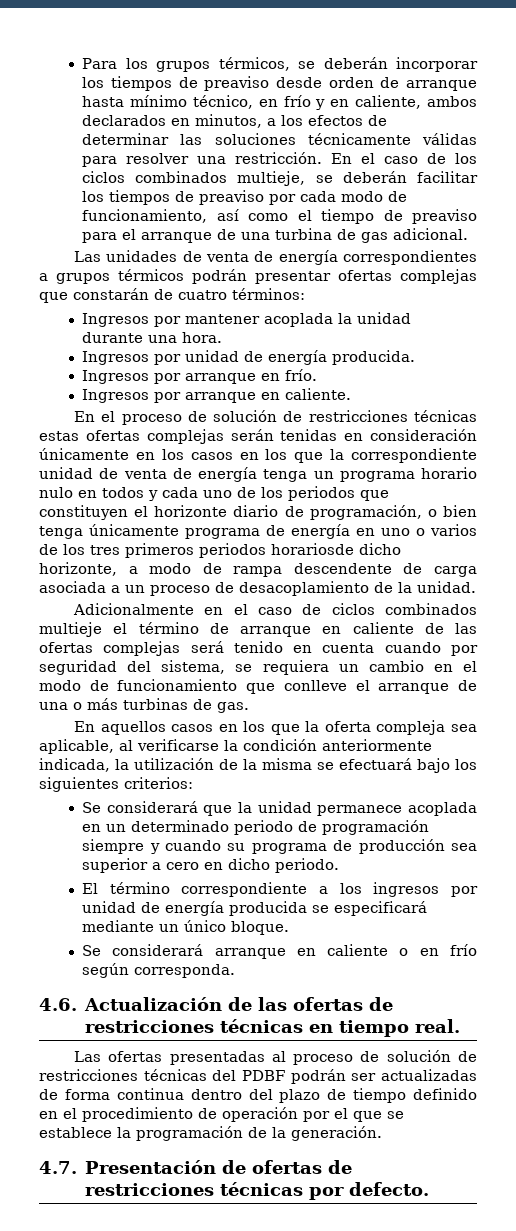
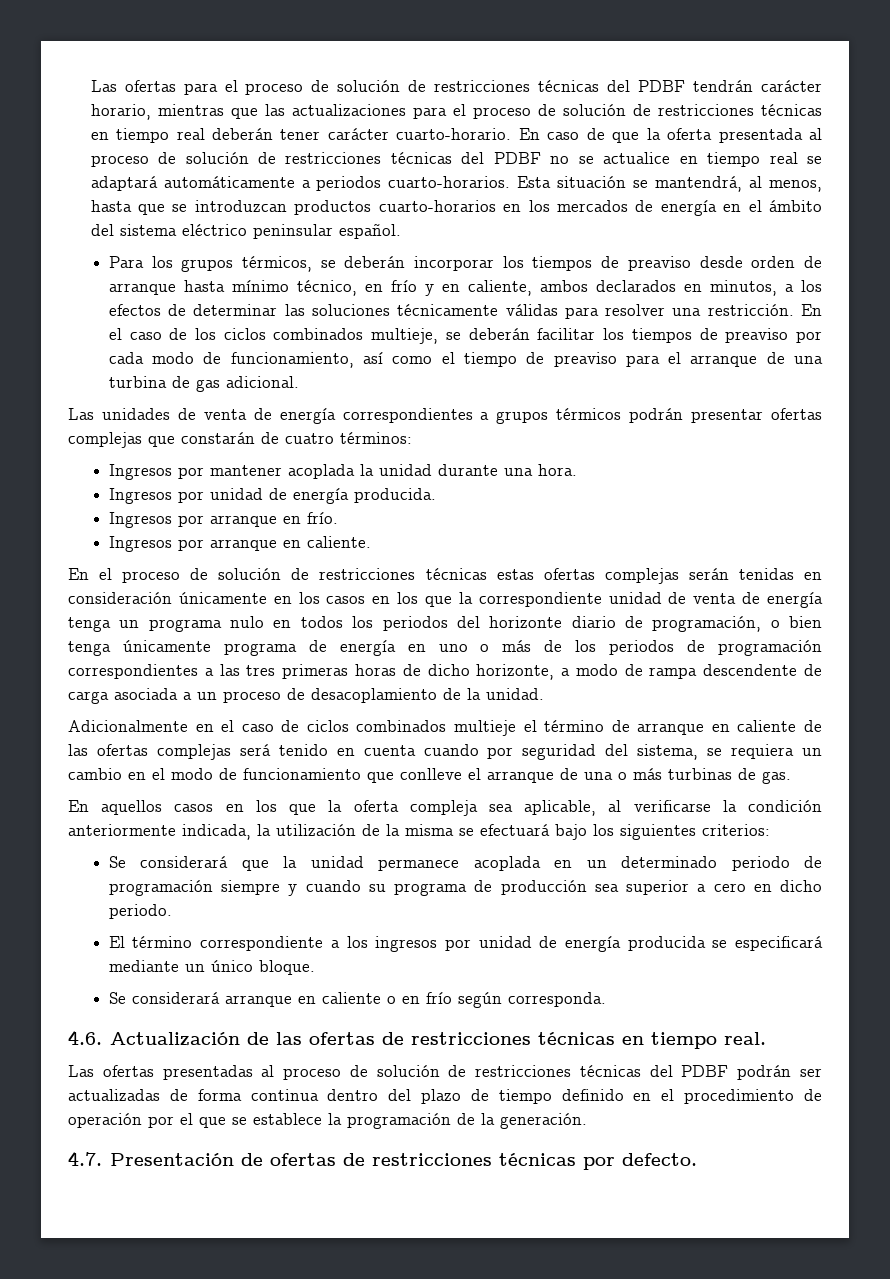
+ Las ofertas para el proceso de solución de restricciones técnicas del PDBF tendrán carácter horario, mientras que las actualizaciones para el proceso de solución de restricciones técnicas en tiempo real deberán tener carácter cuarto-horario. En caso de que la oferta presentada al proceso de solución de restricciones técnicas del PDBF no se actualice en tiempo real se adaptará automáticamente a periodos cuarto-horarios. Esta situación se mantendrá, al menos, hasta que se introduzcan productos cuarto-horarios en los mercados de energía en el ámbito del sistema eléctrico peninsular español.
- En el proceso de solución de restricciones técnicas estas ofertas complejas serán tenidas en consideración únicamente en los casos en los que la correspondiente unidad de venta de energía tenga un programa horario nulo en todos y cada uno de los periodos que constituyen el horizonte diario de programación, o bien tenga únicamente programa de energía en uno o varios de los tres primeros periodos horariosde dicho horizonte, a modo de rampa descendente de carga asociada a un proceso de desacoplamiento de la unidad.
+ En el proceso de solución de restricciones técnicas estas ofertas complejas serán tenidas en consideración únicamente en los casos en los que la correspondiente unidad de venta de energía tenga un programa nulo en todos los periodos del horizonte diario de programación, o bien tenga únicamente programa de energía en uno o más de los periodos de programación correspondientes a las tres primeras horas de dicho horizonte, a modo de rampa descendente de carga asociada a un proceso de desacoplamiento de la unidad.

